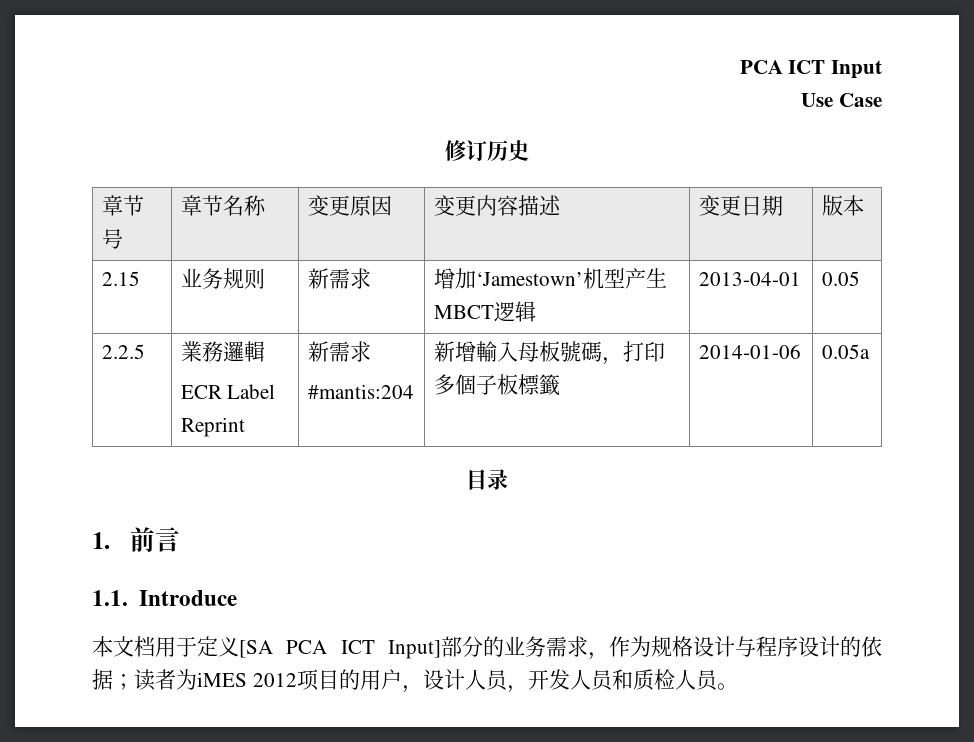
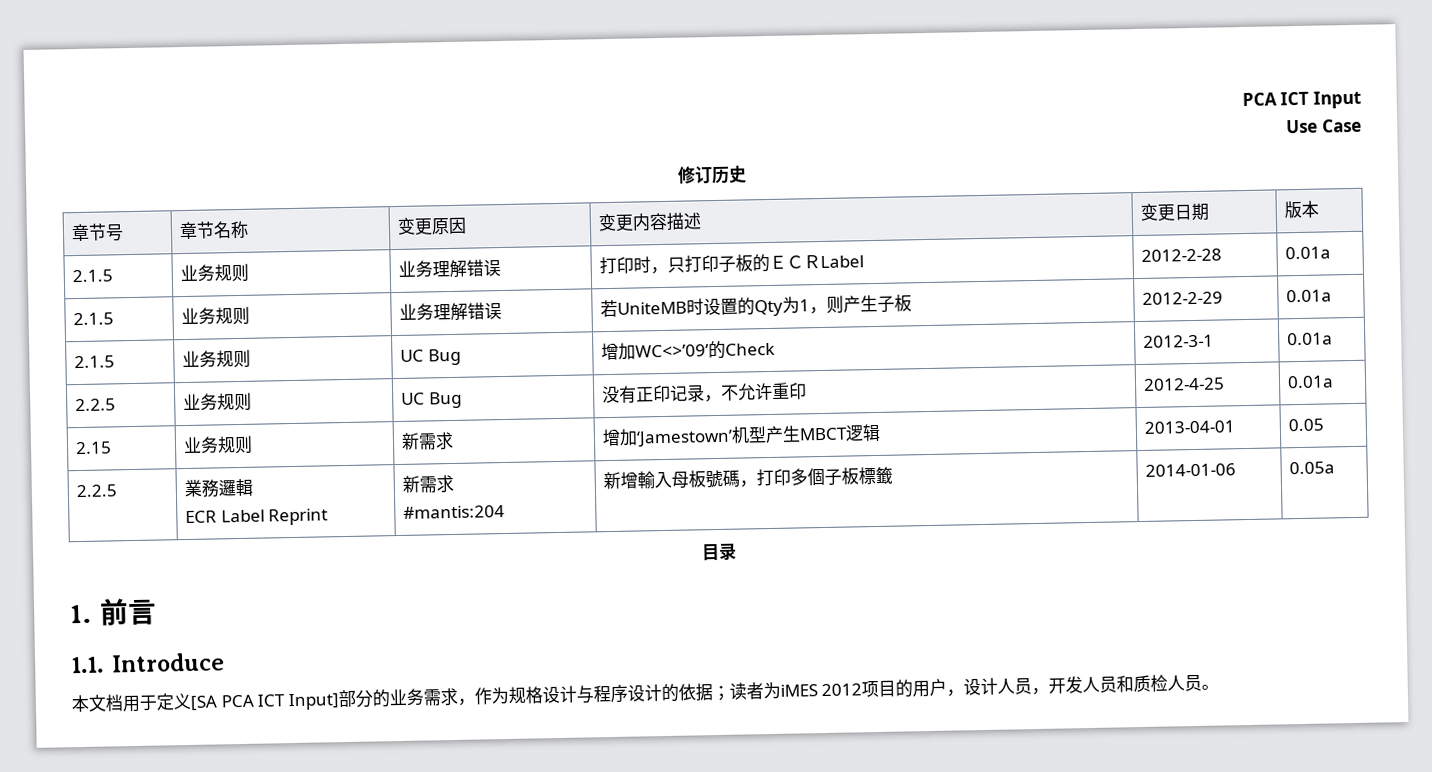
+ 2.1.5 | 业务规则 | 业务理解错误 | 打印时，只打印子板的ＥＣＲLabel | 2012-2-28 | 0.01a
+ 2.1.5 | 业务规则 | 业务理解错误 | 若UniteMB时设置的Qty为1，则产生子板 | 2012-2-29 | 0.01a
+ 2.1.5 | 业务规则 | UC Bug | 增加WC<>’09’的Check | 2012-3-1 | 0.01a
+ 2.2.5 | 业务规则 | UC Bug | 没有正印记录，不允许重印 | 2012-4-25 | 0.01a

